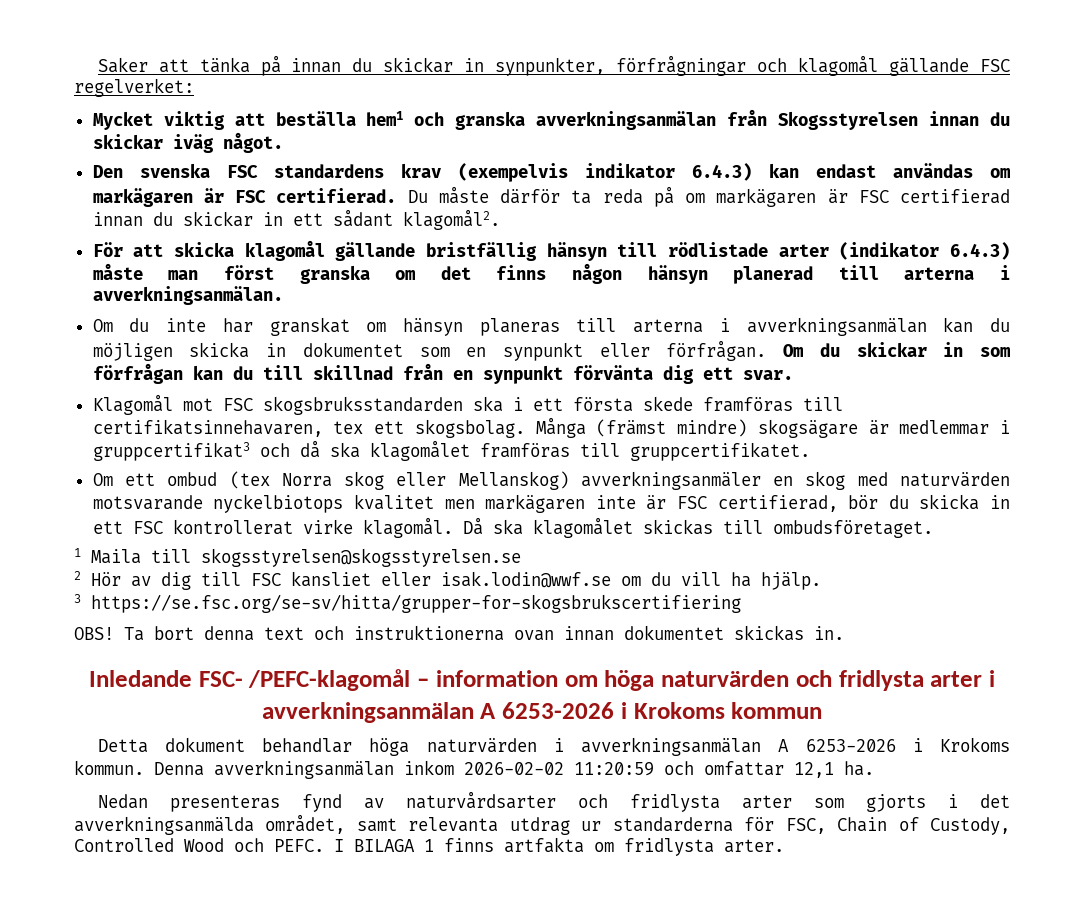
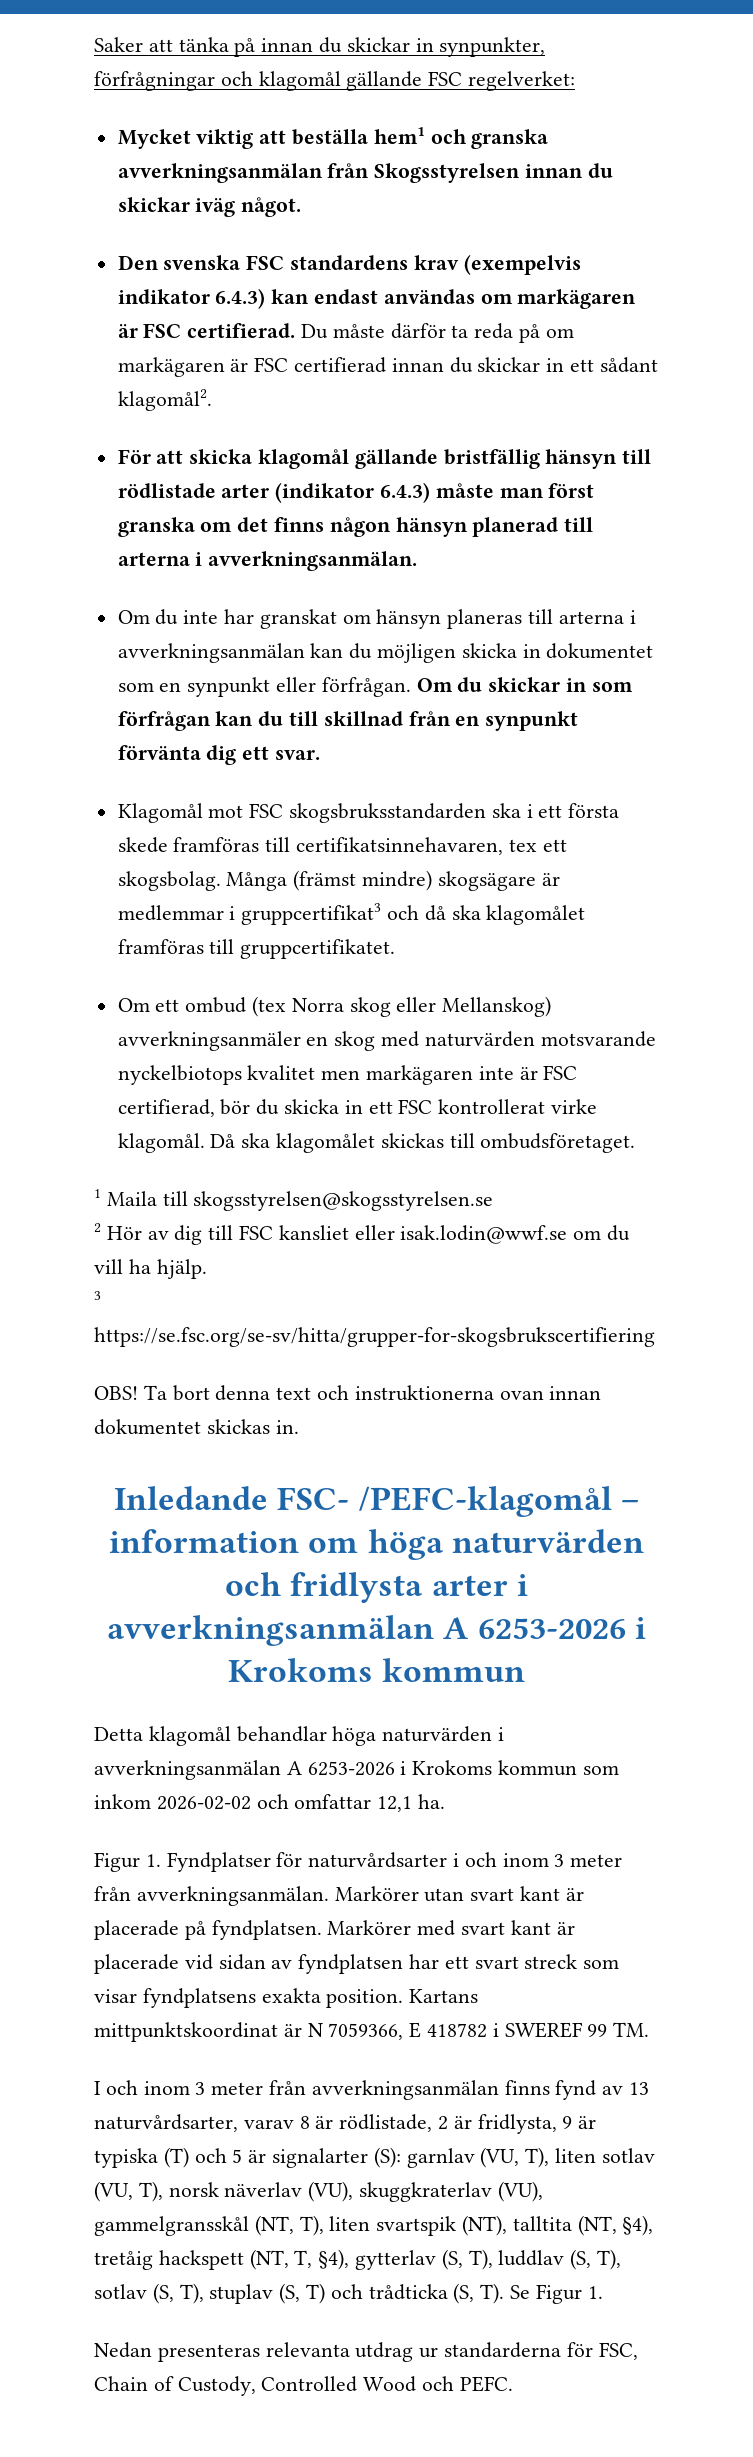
- Detta dokument behandlar höga naturvärden i avverkningsanmälan A 6253-2026 i Krokoms kommun. Denna avverkningsanmälan inkom 2026-02-02 11:20:59 och omfattar 12,1 ha.
+ Detta klagomål behandlar höga naturvärden i avverkningsanmälan A 6253-2026 i Krokoms kommun som inkom 2026-02-02 och omfattar 12,1 ha.
- Nedan presenteras fynd av naturvårdsarter och fridlysta arter som gjorts i det avverkningsanmälda området, samt relevanta utdrag ur standarderna för FSC, Chain of Custody, Controlled Wood och PEFC. I BILAGA 1 finns artfakta om fridlysta arter.
+ Figur 1. Fyndplatser för naturvårdsarter i och inom 3 meter från avverkningsanmälan. Markörer utan svart kant är placerade på fyndplatsen. Markörer med svart kant är placerade vid sidan av fyndplatsen har ett svart streck som visar fyndplatsens exakta position. Kartans mittpunktskoordinat är N 7059366, E 418782 i SWEREF 99 TM.
+ I och inom 3 meter från avverkningsanmälan finns fynd av 13 naturvårdsarter, varav 8 är rödlistade, 2 är fridlysta, 9 är typiska (T) och 5 är signalarter (S): garnlav (VU, T), liten sotlav (VU, T), norsk näverlav (VU), skuggkraterlav (VU), gammelgransskål (NT, T), liten svartspik (NT), talltita (NT, §4), tretåig hackspett (NT, T, §4), gytterlav (S, T), luddlav (S, T), sotlav (S, T), stuplav (S, T) och trådticka (S, T). Se Figur 1.
+ Nedan presenteras relevanta utdrag ur standarderna för FSC, Chain of Custody, Controlled Wood och PEFC.

